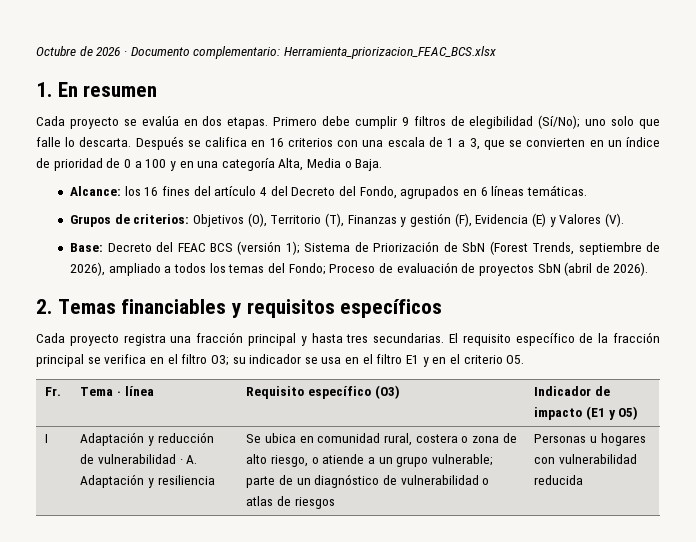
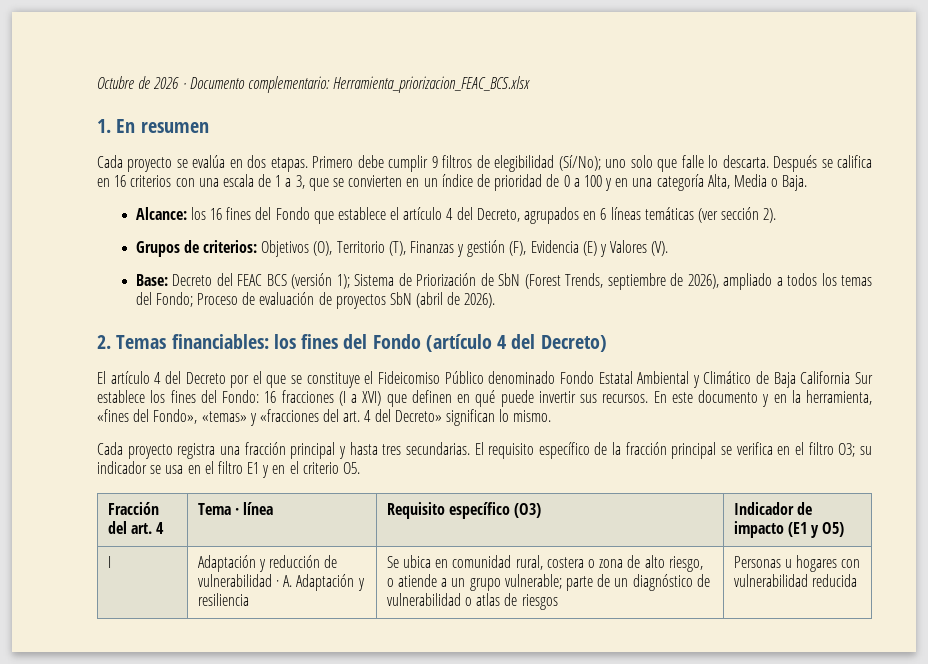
- Alcance: los 16 fines del artículo 4 del Decreto del Fondo, agrupados en 6 líneas temáticas.
+ Alcance: los 16 fines del Fondo que establece el artículo 4 del Decreto, agrupados en 6 líneas temáticas (ver sección 2).
- 2. Temas financiables y requisitos específicos
+ 2. Temas financiables: los fines del Fondo (artículo 4 del Decreto)
+ El artículo 4 del Decreto por el que se constituye el Fideicomiso Público denominado Fondo Estatal Ambiental y Climático de Baja California Sur establece los fines del Fondo: 16 fracciones (I a XVI) que definen en qué puede invertir sus recursos. En este documento y en la herramienta, «fines del Fondo», «temas» y «fracciones del art. 4 del Decreto» significan lo mismo.
- Fr. | Tema · línea | Requisito específico (O3) | Indicador de impacto (E1 y O5)
+ Fracción del art. 4 | Tema · línea | Requisito específico (O3) | Indicador de impacto (E1 y O5)

